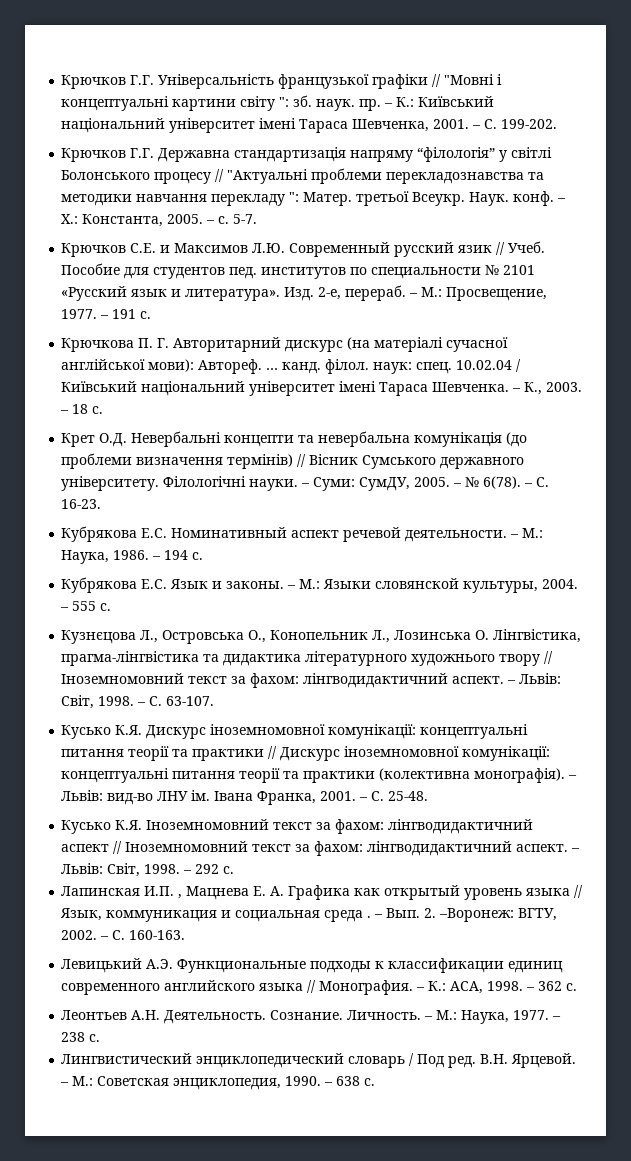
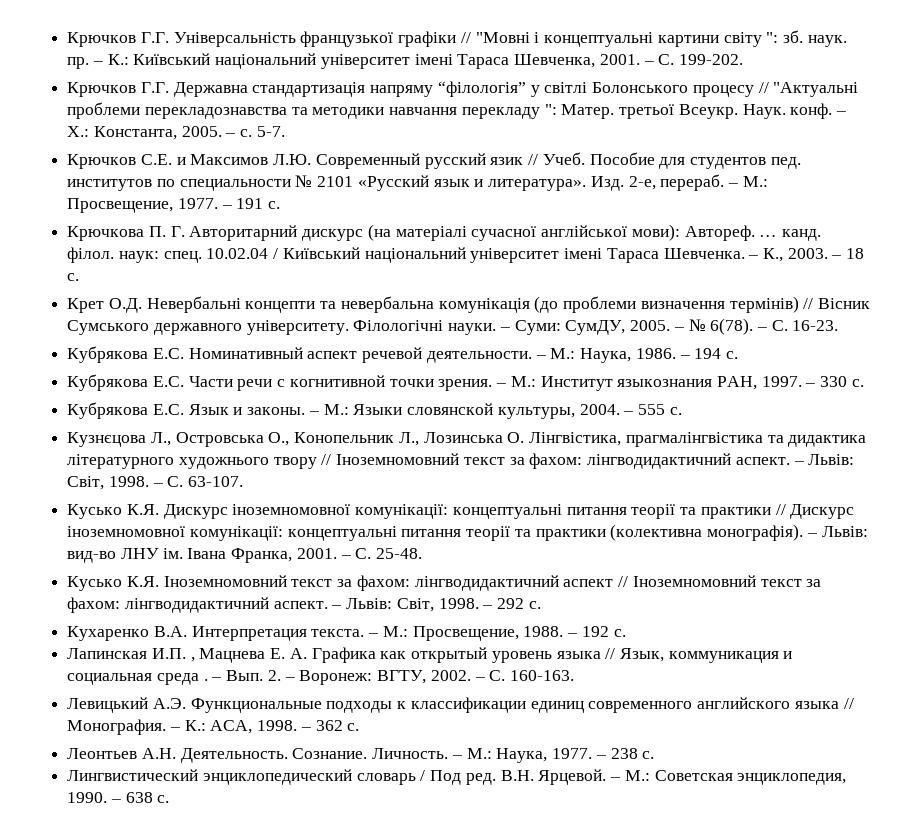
+ Кубрякова Е.С. Части речи с когнитивной точки зрения. – М.: Институт языкознания РАН, 1997. – 330 с.
- Кузнєцова Л., Островська О., Конопельник Л., Лозинська О. Лінгвістика, прагма-лінгвістика та дидактика літературного художнього твору // Іноземномовний текст за фахом: лінгводидактичний аспект.
+ Кузнєцова Л., Островська О., Конопельник Л., Лозинська О. Лінгвістика, прагмалінгвістика та дидактика літературного художнього твору // Іноземномовний текст за фахом: лінгводидактичний аспект.
+ Кухаренко В.А. Интерпретация текста. – М.: Просвещение, 1988. – 192 с.
- – Вып. 2. –Воронеж: ВГТУ, 2002.
+ – Вып. 2. – Воронеж: ВГТУ, 2002.

